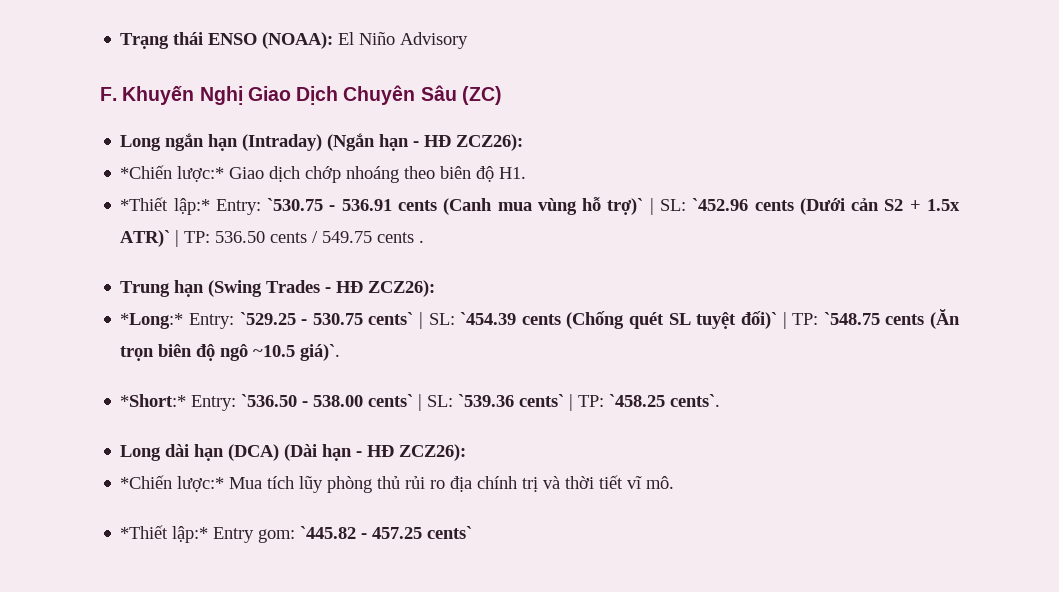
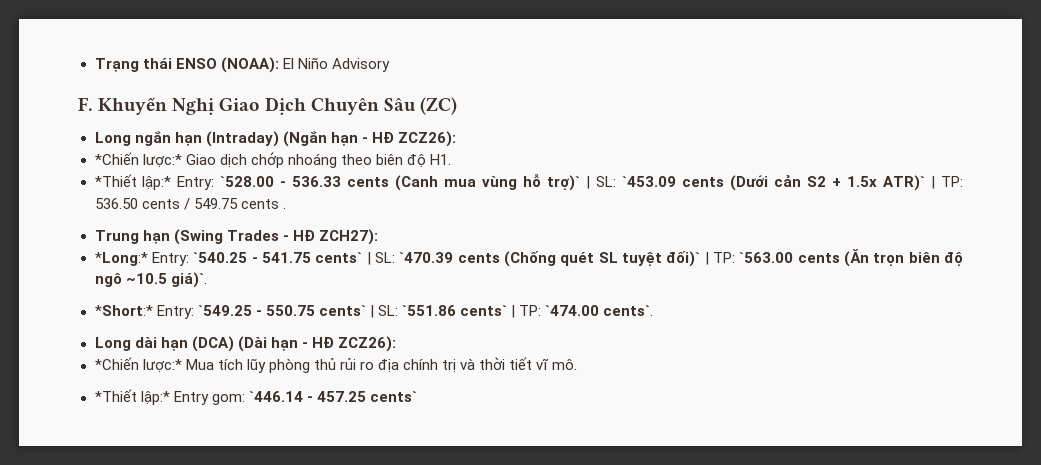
- *Thiết lập:* Entry: `530.75 - 536.91 cents (Canh mua vùng hỗ trợ)` | SL: `452.96 cents (Dưới cản S2 + 1.5x ATR)` | TP: 536.50 cents / 549.75 cents .
+ *Thiết lập:* Entry: `528.00 - 536.33 cents (Canh mua vùng hỗ trợ)` | SL: `453.09 cents (Dưới cản S2 + 1.5x ATR)` | TP: 536.50 cents / 549.75 cents .
- Trung hạn (Swing Trades - HĐ ZCZ26):
+ Trung hạn (Swing Trades - HĐ ZCH27):
- *Long:* Entry: `529.25 - 530.75 cents` | SL: `454.39 cents (Chống quét SL tuyệt đối)` | TP: `548.75 cents (Ăn trọn biên độ ngô ~10.5 giá)`.
+ *Long:* Entry: `540.25 - 541.75 cents` | SL: `470.39 cents (Chống quét SL tuyệt đối)` | TP: `563.00 cents (Ăn trọn biên độ ngô ~10.5 giá)`.
- *Short:* Entry: `536.50 - 538.00 cents` | SL: `539.36 cents` | TP: `458.25 cents`.
+ *Short:* Entry: `549.25 - 550.75 cents` | SL: `551.86 cents` | TP: `474.00 cents`.
- *Thiết lập:* Entry gom: `445.82 - 457.25 cents`
+ *Thiết lập:* Entry gom: `446.14 - 457.25 cents`

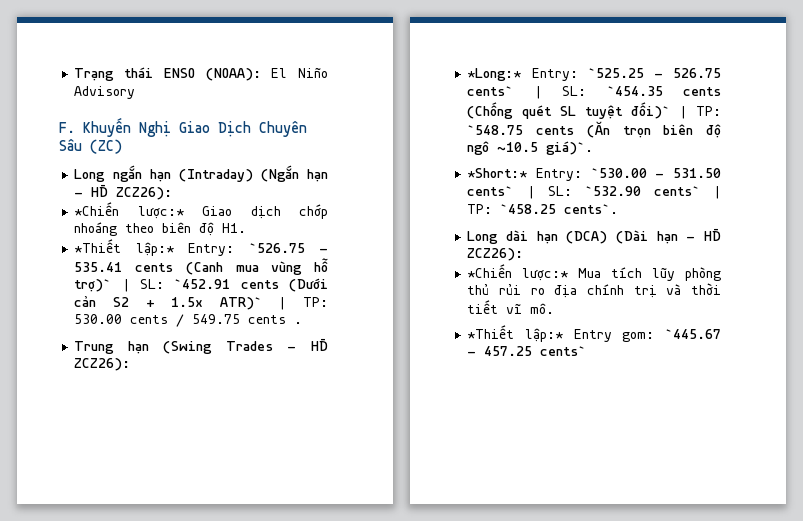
- *Thiết lập:* Entry: `528.00 - 536.33 cents (Canh mua vùng hỗ trợ)` | SL: `453.09 cents (Dưới cản S2 + 1.5x ATR)` | TP: 536.50 cents / 549.75 cents .
+ *Thiết lập:* Entry: `526.75 - 535.41 cents (Canh mua vùng hỗ trợ)` | SL: `452.91 cents (Dưới cản S2 + 1.5x ATR)` | TP: 530.00 cents / 549.75 cents .
- Trung hạn (Swing Trades - HĐ ZCH27):
+ Trung hạn (Swing Trades - HĐ ZCZ26):
- *Long:* Entry: `540.25 - 541.75 cents` | SL: `470.39 cents (Chống quét SL tuyệt đối)` | TP: `563.00 cents (Ăn trọn biên độ ngô ~10.5 giá)`.
+ *Long:* Entry: `525.25 - 526.75 cents` | SL: `454.35 cents (Chống quét SL tuyệt đối)` | TP: `548.75 cents (Ăn trọn biên độ ngô ~10.5 giá)`.
- *Short:* Entry: `549.25 - 550.75 cents` | SL: `551.86 cents` | TP: `474.00 cents`.
+ *Short:* Entry: `530.00 - 531.50 cents` | SL: `532.90 cents` | TP: `458.25 cents`.
- *Thiết lập:* Entry gom: `446.14 - 457.25 cents`
+ *Thiết lập:* Entry gom: `445.67 - 457.25 cents`

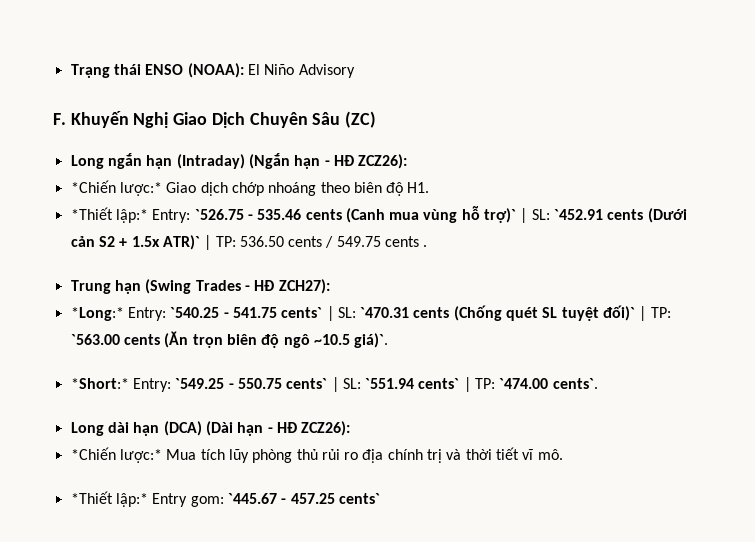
- *Thiết lập:* Entry: `526.75 - 535.41 cents (Canh mua vùng hỗ trợ)` | SL: `452.91 cents (Dưới cản S2 + 1.5x ATR)` | TP: 530.00 cents / 549.75 cents .
+ *Thiết lập:* Entry: `526.75 - 535.46 cents (Canh mua vùng hỗ trợ)` | SL: `452.91 cents (Dưới cản S2 + 1.5x ATR)` | TP: 536.50 cents / 549.75 cents .
- Trung hạn (Swing Trades - HĐ ZCZ26):
+ Trung hạn (Swing Trades - HĐ ZCH27):
- *Long:* Entry: `525.25 - 526.75 cents` | SL: `454.35 cents (Chống quét SL tuyệt đối)` | TP: `548.75 cents (Ăn trọn biên độ ngô ~10.5 giá)`.
+ *Long:* Entry: `540.25 - 541.75 cents` | SL: `470.31 cents (Chống quét SL tuyệt đối)` | TP: `563.00 cents (Ăn trọn biên độ ngô ~10.5 giá)`.
- *Short:* Entry: `530.00 - 531.50 cents` | SL: `532.90 cents` | TP: `458.25 cents`.
+ *Short:* Entry: `549.25 - 550.75 cents` | SL: `551.94 cents` | TP: `474.00 cents`.

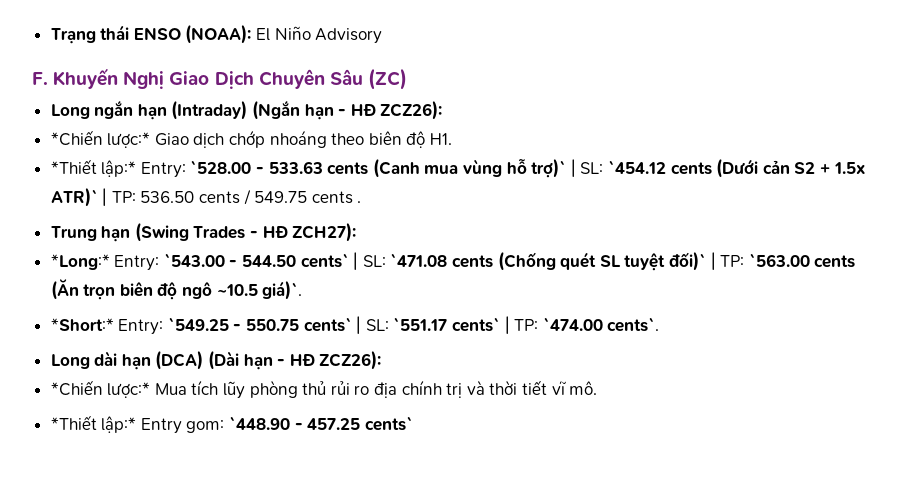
- *Thiết lập:* Entry: `526.75 - 535.46 cents (Canh mua vùng hỗ trợ)` | SL: `452.91 cents (Dưới cản S2 + 1.5x ATR)` | TP: 536.50 cents / 549.75 cents .
+ *Thiết lập:* Entry: `528.00 - 533.63 cents (Canh mua vùng hỗ trợ)` | SL: `454.12 cents (Dưới cản S2 + 1.5x ATR)` | TP: 536.50 cents / 549.75 cents .
- *Long:* Entry: `540.25 - 541.75 cents` | SL: `470.31 cents (Chống quét SL tuyệt đối)` | TP: `563.00 cents (Ăn trọn biên độ ngô ~10.5 giá)`.
+ *Long:* Entry: `543.00 - 544.50 cents` | SL: `471.08 cents (Chống quét SL tuyệt đối)` | TP: `563.00 cents (Ăn trọn biên độ ngô ~10.5 giá)`.
- *Short:* Entry: `549.25 - 550.75 cents` | SL: `551.94 cents` | TP: `474.00 cents`.
+ *Short:* Entry: `549.25 - 550.75 cents` | SL: `551.17 cents` | TP: `474.00 cents`.
- *Thiết lập:* Entry gom: `445.67 - 457.25 cents`
+ *Thiết lập:* Entry gom: `448.90 - 457.25 cents`

